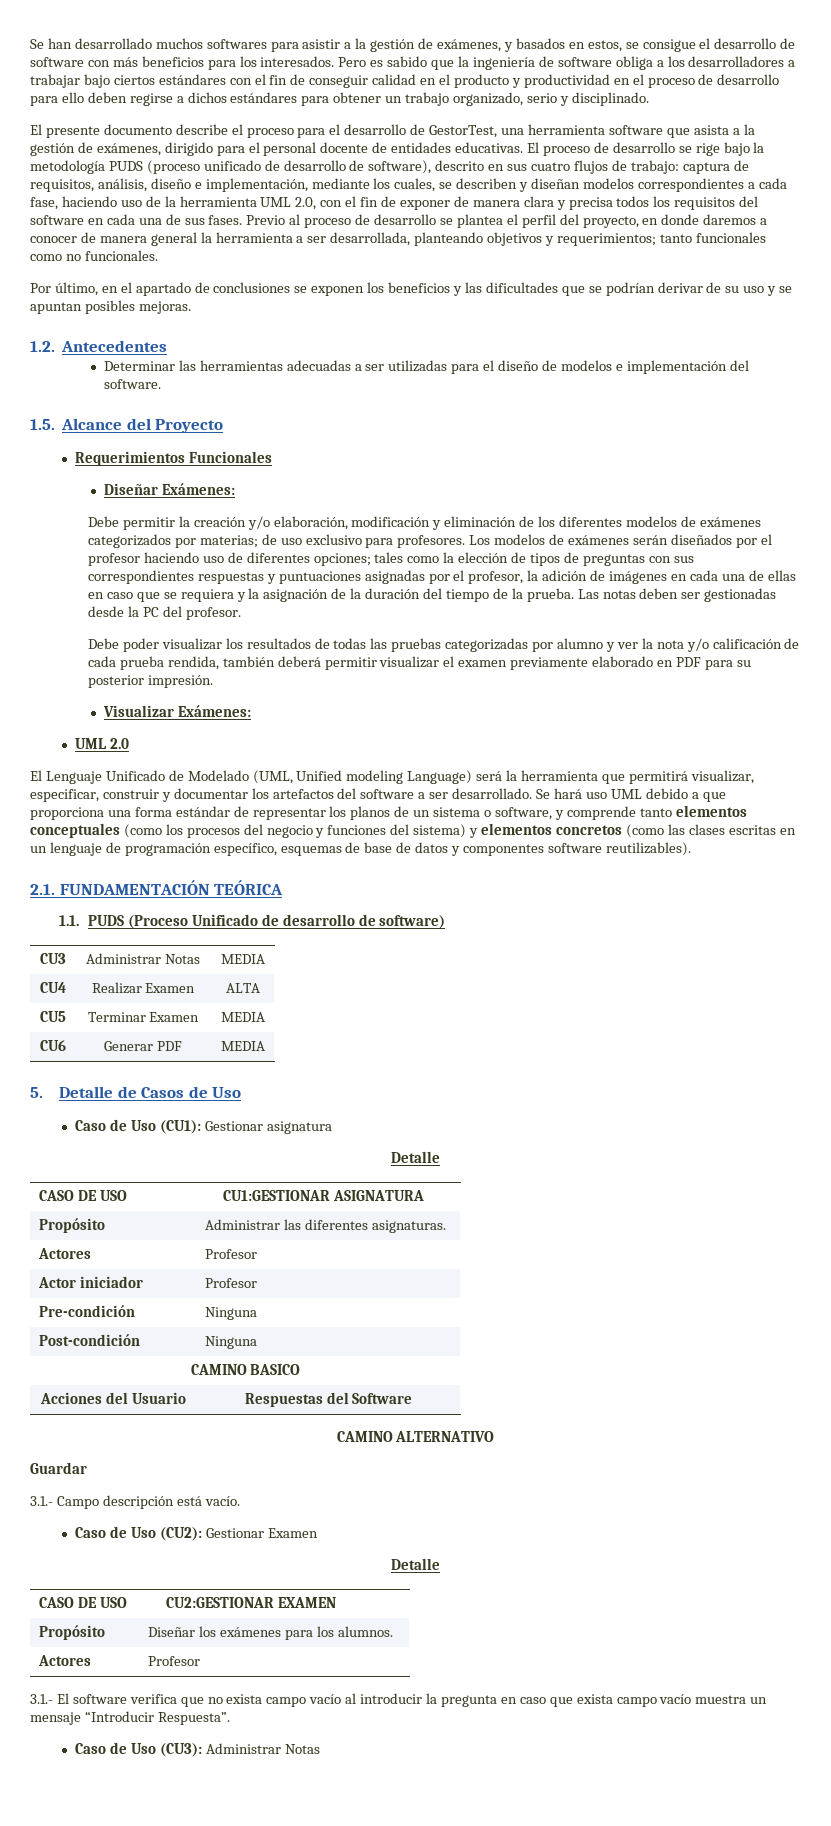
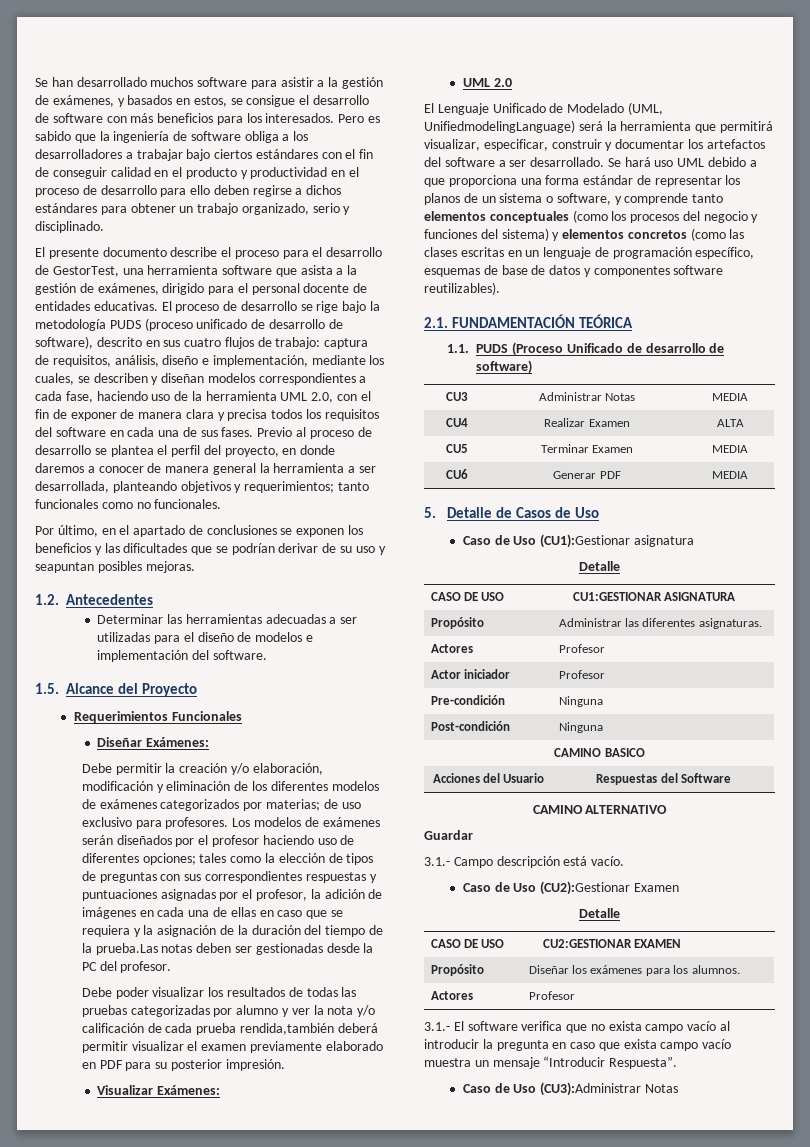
- Se han desarrollado muchos softwares para asistir a la gestión de exámenes, y basados en estos, se consigue el desarrollo de software con más beneficios para los interesados.
+ Se han desarrollado muchos software para asistir a la gestión de exámenes, y basados en estos, se consigue el desarrollo de software con más beneficios para los interesados.
- Por último, en el apartado de conclusiones se exponen los beneficios y las dificultades que se podrían derivar de su uso y se apuntan posibles mejoras.
+ Por último, en el apartado de conclusiones se exponen los beneficios y las dificultades que se podrían derivar de su uso y seapuntan posibles mejoras.
- tales como la elección de tipos de preguntas con sus correspondientes respuestas y puntuaciones asignadas por el profesor, la adición de imágenes en cada una de ellas en caso que se requiera y la asignación de la duración del tiempo de la prueba. Las notas deben ser gestionadas desde la PC del profesor.
+ tales como la elección de tipos de preguntas con sus correspondientes respuestas y puntuaciones asignadas por el profesor, la adición de imágenes en cada una de ellas en caso que se requiera y la asignación de la duración del tiempo de la prueba.Las notas deben ser gestionadas desde la PC del profesor.
- Debe poder visualizar los resultados de todas las pruebas categorizadas por alumno y ver la nota y/o calificación de cada prueba rendida, también deberá permitir visualizar el examen previamente elaborado en PDF para su posterior impresión.
+ Debe poder visualizar los resultados de todas las pruebas categorizadas por alumno y ver la nota y/o calificación de cada prueba rendida,también deberá permitir visualizar el examen previamente elaborado en PDF para su posterior impresión.
- El Lenguaje Unificado de Modelado (UML, Unified modeling Language) será la herramienta que permitirá visualizar, especificar, construir y documentar los artefactos del software a ser desarrollado.
+ El Lenguaje Unificado de Modelado (UML, UnifiedmodelingLanguage) será la herramienta que permitirá visualizar, especificar, construir y documentar los artefactos del software a ser desarrollado.
- Caso de Uso (CU1): Gestionar asignatura
+ Caso de Uso (CU1):Gestionar asignatura
- Caso de Uso (CU2): Gestionar Examen
+ Caso de Uso (CU2):Gestionar Examen
- Caso de Uso (CU3): Administrar Notas
+ Caso de Uso (CU3):Administrar Notas

